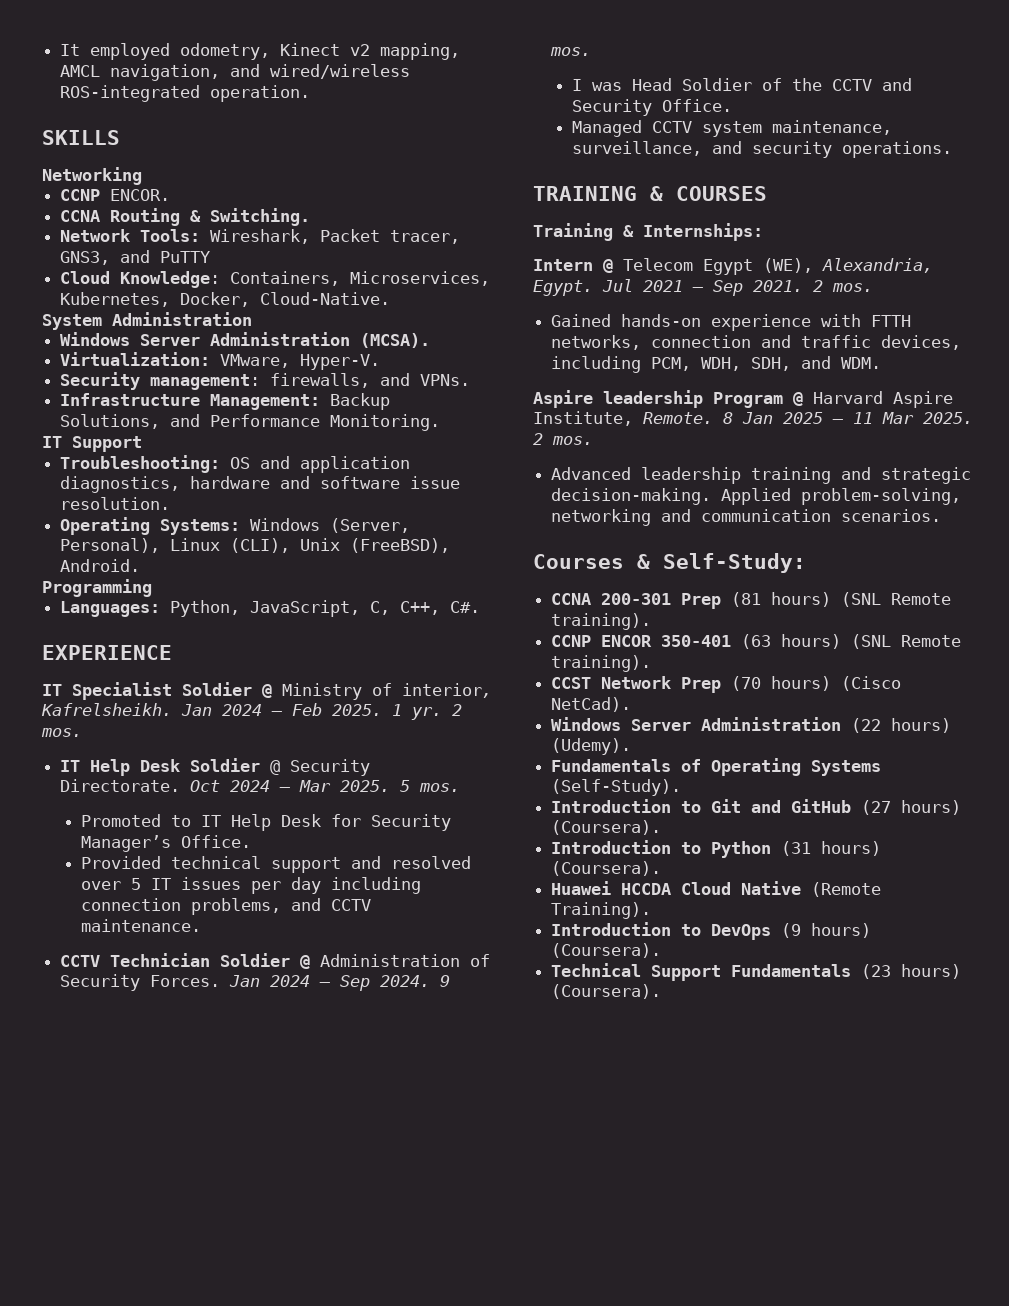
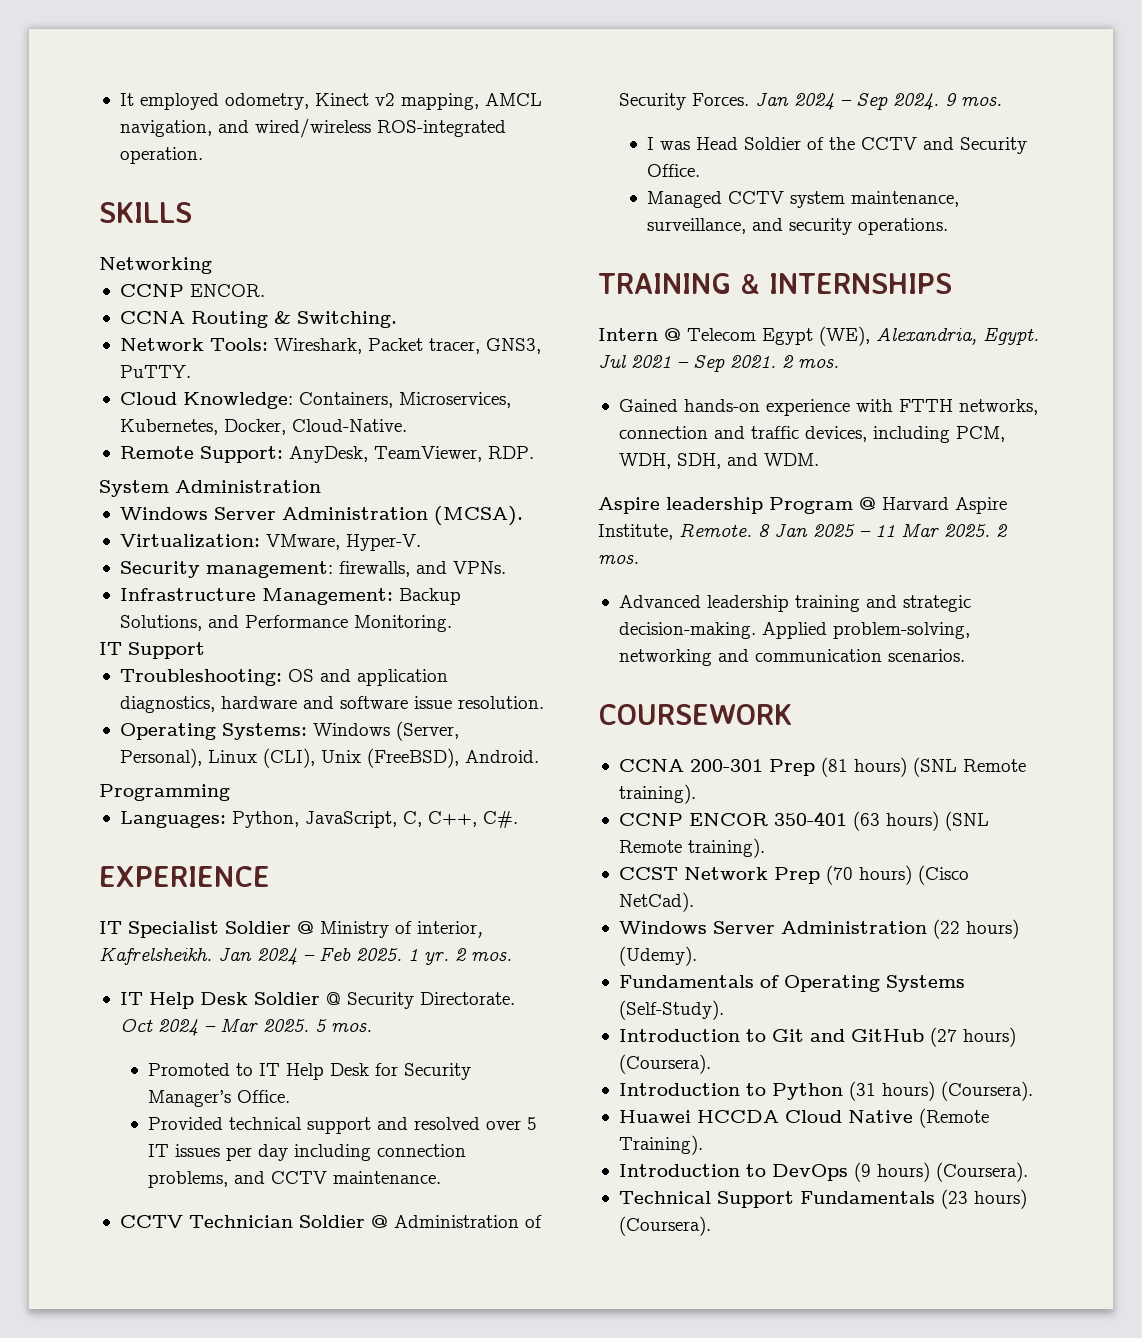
- Network Tools: Wireshark, Packet tracer, GNS3, and PuTTY
+ Network Tools: Wireshark, Packet tracer, GNS3, PuTTY.
+ Remote Support: AnyDesk, TeamViewer, RDP.
- TRAINING & COURSES
- Training & Internships:
+ TRAINING & INTERNSHIPS
- Courses & Self-Study:
+ COURSEWORK

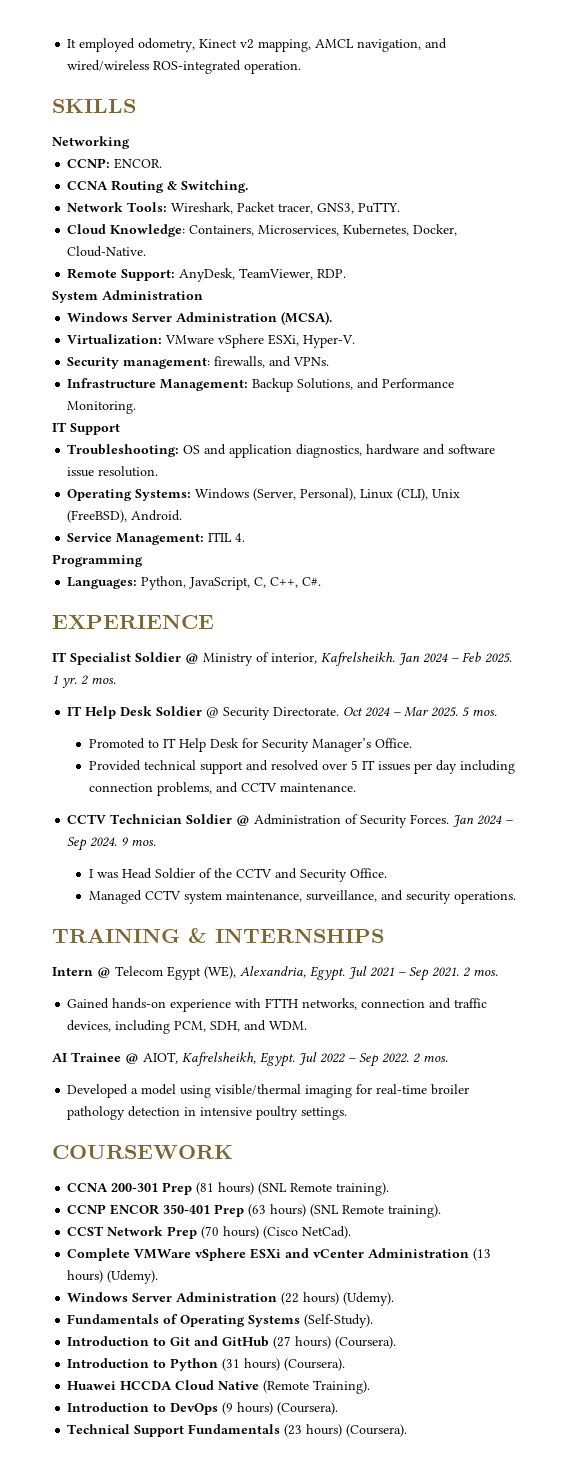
- CCNP ENCOR.
+ CCNP: ENCOR.
- Virtualization: VMware, Hyper-V.
+ Virtualization: VMware vSphere ESXi, Hyper-V.
+ Service Management: ITIL 4.
- Gained hands-on experience with FTTH networks, connection and traffic devices, including PCM, WDH, SDH, and WDM.
+ Gained hands-on experience with FTTH networks, connection and traffic devices, including PCM, SDH, and WDM.
- Aspire leadership Program @ Harvard Aspire Institute, Remote. 8 Jan 2025 – 11 Mar 2025. 2 mos.
- Advanced leadership training and strategic decision-making. Applied problem-solving, networking and communication scenarios.
+ AI Trainee @ AIOT, Kafrelsheikh, Egypt. Jul 2022 – Sep 2022. 2 mos.
+ Developed a model using visible/thermal imaging for real-time broiler pathology detection in intensive poultry settings.
- CCNP ENCOR 350-401 (63 hours) (SNL Remote training).
+ CCNP ENCOR 350-401 Prep (63 hours) (SNL Remote training).
+ Complete VMWare vSphere ESXi and vCenter Administration (13 hours) (Udemy).

